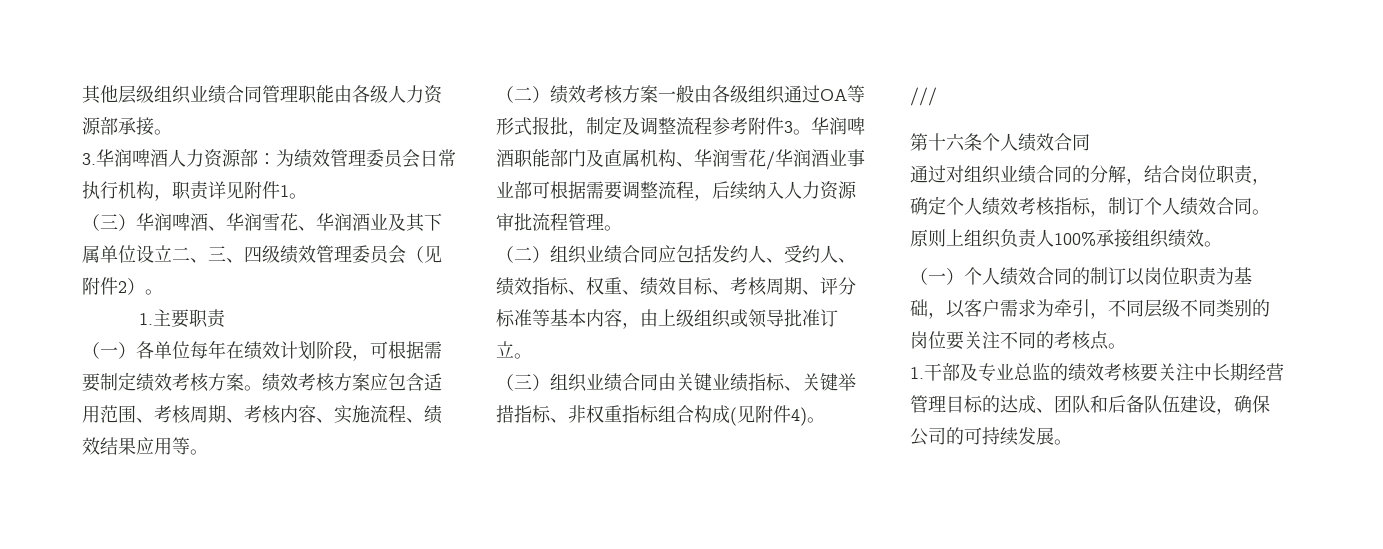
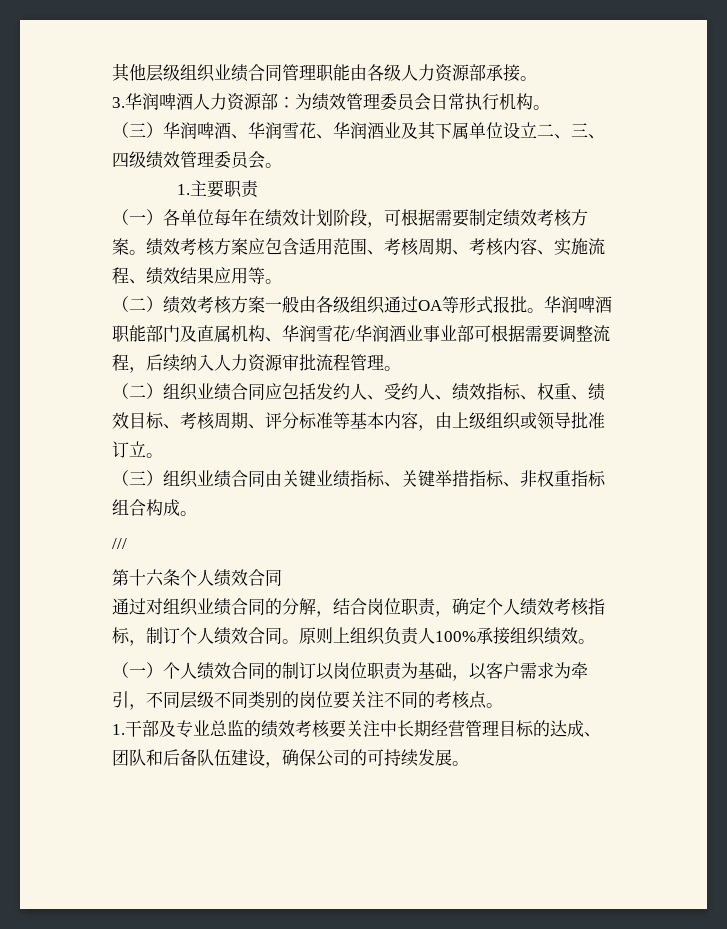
- 3.华润啤酒人力资源部：为绩效管理委员会日常执行机构，职责详见附件1。
+ 3.华润啤酒人力资源部：为绩效管理委员会日常执行机构。
- （三）华润啤酒、华润雪花、华润酒业及其下属单位设立二、三、四级绩效管理委员会（见附件2）。
+ （三）华润啤酒、华润雪花、华润酒业及其下属单位设立二、三、四级绩效管理委员会。
- （二）绩效考核方案一般由各级组织通过OA等形式报批，制定及调整流程参考附件3。
+ （二）绩效考核方案一般由各级组织通过OA等形式报批。
- （三）组织业绩合同由关键业绩指标、关键举措指标、非权重指标组合构成(见附件4)。
+ （三）组织业绩合同由关键业绩指标、关键举措指标、非权重指标组合构成。

